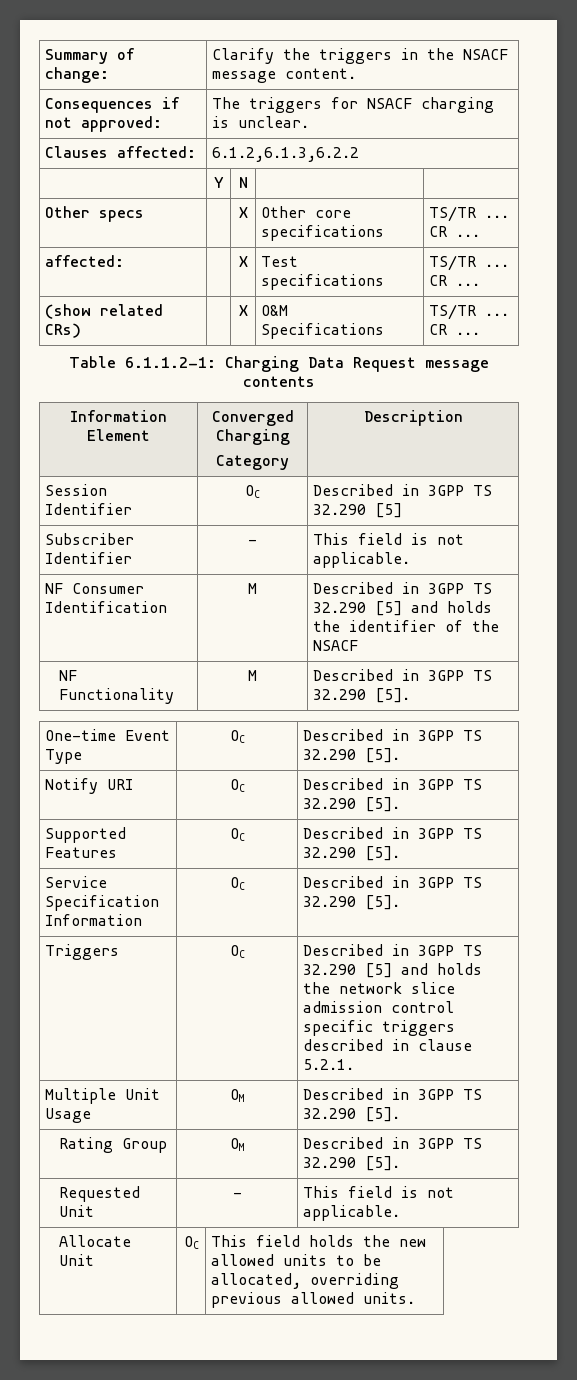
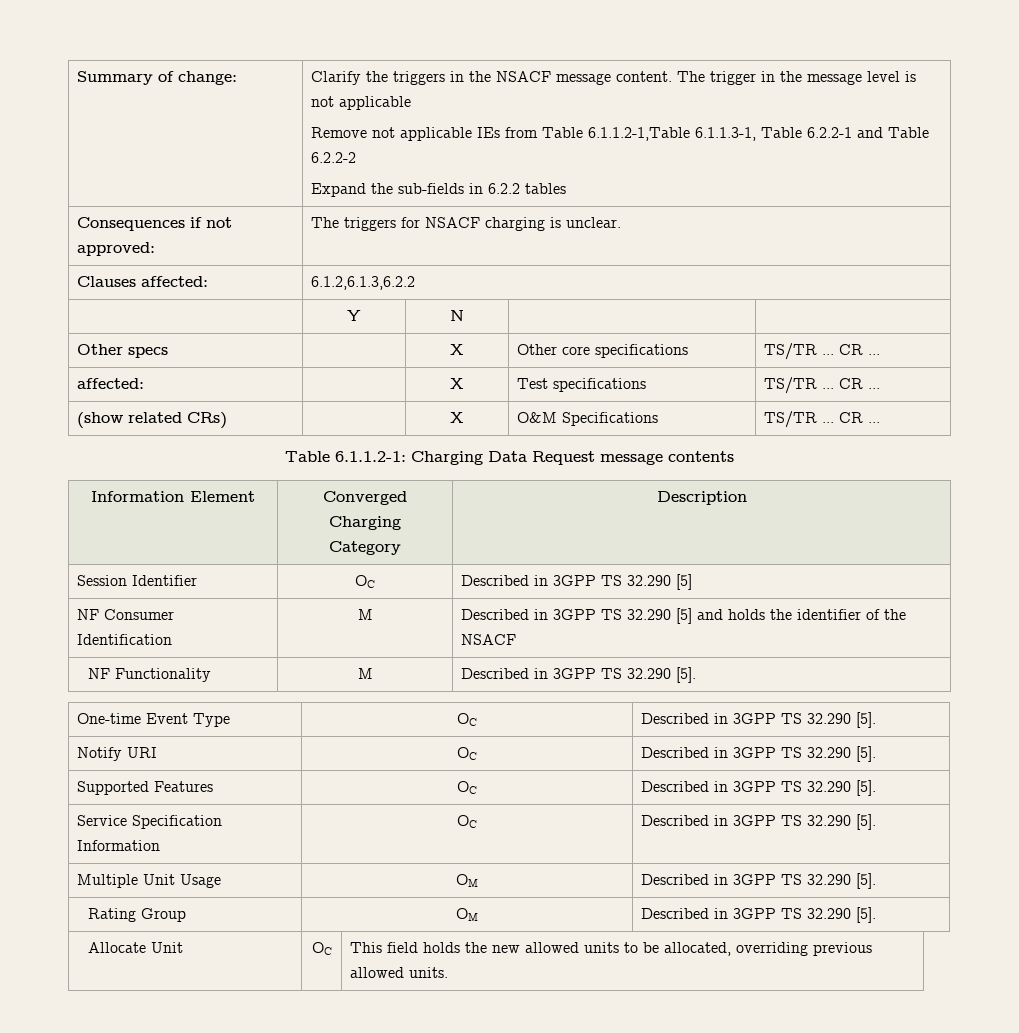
- Summary of change: | Clarify the triggers in the NSACF message content.
+ Summary of change: | Clarify the triggers in the NSACF message content. The trigger in the message level is not applicable
+ Remove not applicable IEs from Table 6.1.1.2-1,Table 6.1.1.3-1, Table 6.2.2-1 and Table 6.2.2-2
+ Expand the sub-fields in 6.2.2 tables
- Subscriber Identifier | - | This field is not applicable.
- Triggers | OC | Described in 3GPP TS 32.290 [5] and holds the network slice admission control specific triggers described in clause 5.2.1.
- Requested Unit | - | This field is not applicable.

